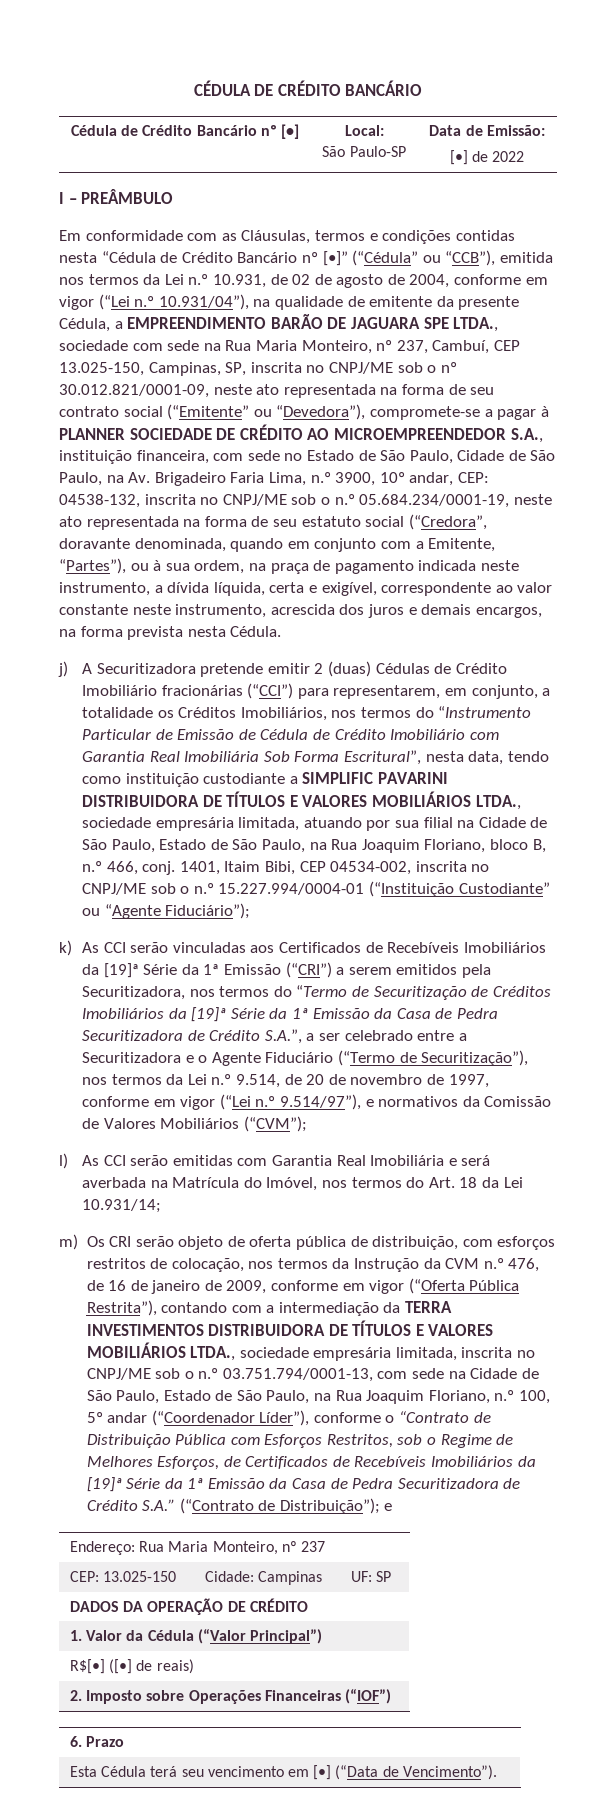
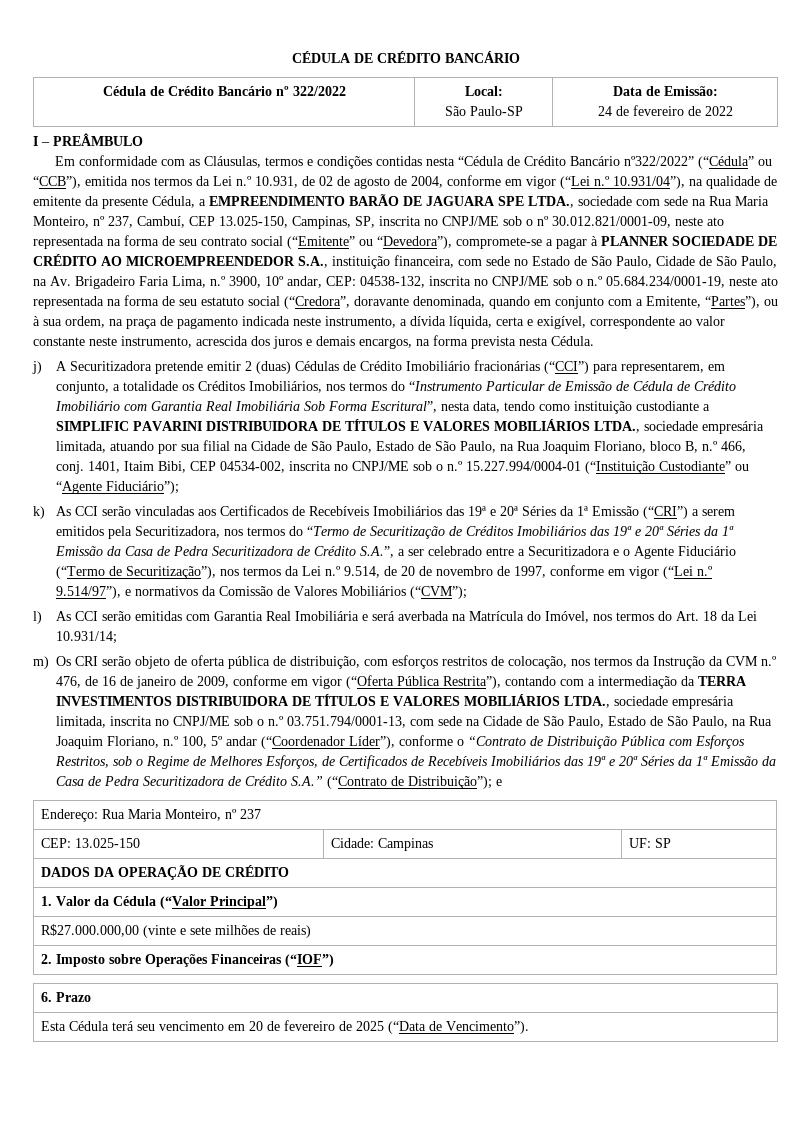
- Cédula de Crédito Bancário nº [•] | Local:
+ Cédula de Crédito Bancário nº 322/2022 | Local:
  São Paulo-SP | Data de Emissão:
- [•] de 2022
+ 24 de fevereiro de 2022
- Em conformidade com as Cláusulas, termos e condições contidas nesta “Cédula de Crédito Bancário nº [•]” (“Cédula” ou “CCB”), emitida nos termos da Lei n.º 10.931, de 02 de agosto de 2004, conforme em vigor (“Lei n.º 10.931/04”), na qualidade de emitente da presente Cédula, a EMPREENDIMENTO BARÃO DE JAGUARA SPE LTDA., sociedade com sede na Rua Maria Monteiro, nº 237, Cambuí, CEP 13.025-150, Campinas, SP, inscrita no CNPJ/ME sob o nº 30.012.821/0001-09, neste ato representada na forma de seu contrato social (“Emitente” ou “Devedora”), compromete-se a pagar à PLANNER SOCIEDADE DE CRÉDITO AO MICROEMPREENDEDOR S.A., instituição financeira, com sede no Estado de São Paulo, Cidade de São Paulo, na Av. Brigadeiro Faria Lima, n.º 3900, 10º andar, CEP:
+ Em conformidade com as Cláusulas, termos e condições contidas nesta “Cédula de Crédito Bancário nº322/2022” (“Cédula” ou “CCB”), emitida nos termos da Lei n.º 10.931, de 02 de agosto de 2004, conforme em vigor (“Lei n.º 10.931/04”), na qualidade de emitente da presente Cédula, a EMPREENDIMENTO BARÃO DE JAGUARA SPE LTDA., sociedade com sede na Rua Maria Monteiro, nº 237, Cambuí, CEP 13.025-150, Campinas, SP, inscrita no CNPJ/ME sob o nº 30.012.821/0001-09, neste ato representada na forma de seu contrato social (“Emitente” ou “Devedora”), compromete-se a pagar à PLANNER SOCIEDADE DE CRÉDITO AO MICROEMPREENDEDOR S.A., instituição financeira, com sede no Estado de São Paulo, Cidade de São Paulo, na Av. Brigadeiro Faria Lima, n.º 3900, 10º andar, CEP:
- k) As CCI serão vinculadas aos Certificados de Recebíveis Imobiliários da [19]ª Série da 1ª Emissão (“CRI”) a serem emitidos pela Securitizadora, nos termos do “Termo de Securitização de Créditos Imobiliários da [19]ª Série da 1ª Emissão da Casa de Pedra Securitizadora de Crédito S.A.”, a ser celebrado entre a Securitizadora e o Agente Fiduciário (“Termo de Securitização”), nos termos da Lei n.º 9.514, de 20 de novembro de 1997, conforme em vigor (“Lei n.º 9.514/97”), e normativos da Comissão de Valores Mobiliários (“CVM”);
+ k) As CCI serão vinculadas aos Certificados de Recebíveis Imobiliários das 19ª e 20ª Séries da 1ª Emissão (“CRI”) a serem emitidos pela Securitizadora, nos termos do “Termo de Securitização de Créditos Imobiliários das 19ª e 20ª Séries da 1ª Emissão da Casa de Pedra Securitizadora de Crédito S.A.”, a ser celebrado entre a Securitizadora e o Agente Fiduciário (“Termo de Securitização”), nos termos da Lei n.º 9.514, de 20 de novembro de 1997, conforme em vigor (“Lei n.º 9.514/97”), e normativos da Comissão de Valores Mobiliários (“CVM”);
- m) Os CRI serão objeto de oferta pública de distribuição, com esforços restritos de colocação, nos termos da Instrução da CVM n.º 476, de 16 de janeiro de 2009, conforme em vigor (“Oferta Pública Restrita”), contando com a intermediação da TERRA INVESTIMENTOS DISTRIBUIDORA DE TÍTULOS E VALORES MOBILIÁRIOS LTDA., sociedade empresária limitada, inscrita no CNPJ/ME sob o n.º 03.751.794/0001-13, com sede na Cidade de São Paulo, Estado de São Paulo, na Rua Joaquim Floriano, n.º 100, 5º andar (“Coordenador Líder”), conforme o “Contrato de Distribuição Pública com Esforços Restritos, sob o Regime de Melhores Esforços, de Certificados de Recebíveis Imobiliários da [19]ª Série da 1ª Emissão da Casa de Pedra Securitizadora de Crédito S.A.” (“Contrato de Distribuição”);
+ m) Os CRI serão objeto de oferta pública de distribuição, com esforços restritos de colocação, nos termos da Instrução da CVM n.º 476, de 16 de janeiro de 2009, conforme em vigor (“Oferta Pública Restrita”), contando com a intermediação da TERRA INVESTIMENTOS DISTRIBUIDORA DE TÍTULOS E VALORES MOBILIÁRIOS LTDA., sociedade empresária limitada, inscrita no CNPJ/ME sob o n.º 03.751.794/0001-13, com sede na Cidade de São Paulo, Estado de São Paulo, na Rua Joaquim Floriano, n.º 100, 5º andar (“Coordenador Líder”), conforme o “Contrato de Distribuição Pública com Esforços Restritos, sob o Regime de Melhores Esforços, de Certificados de Recebíveis Imobiliários das 19ª e 20ª Séries da 1ª Emissão da Casa de Pedra Securitizadora de Crédito S.A.” (“Contrato de Distribuição”);
- R$[•] ([•] de reais)
+ R$27.000.000,00 (vinte e sete milhões de reais)
- Esta Cédula terá seu vencimento em [•] (“Data de Vencimento”).
+ Esta Cédula terá seu vencimento em 20 de fevereiro de 2025 (“Data de Vencimento”).

